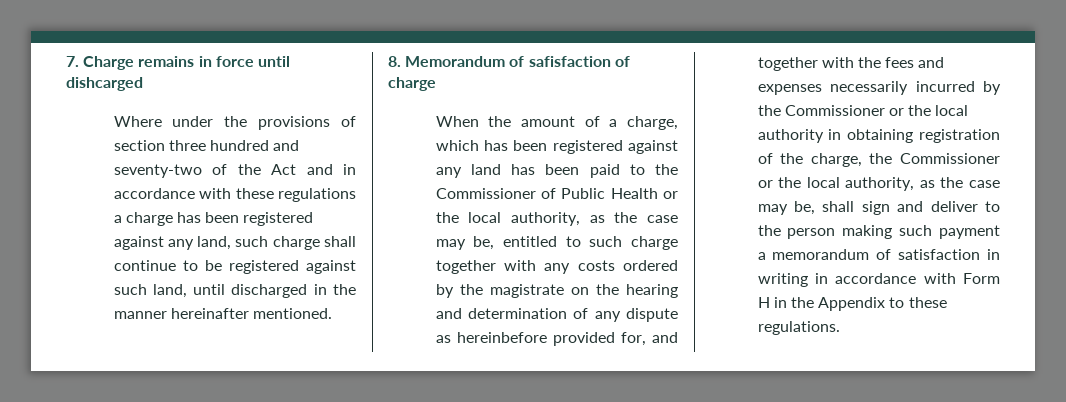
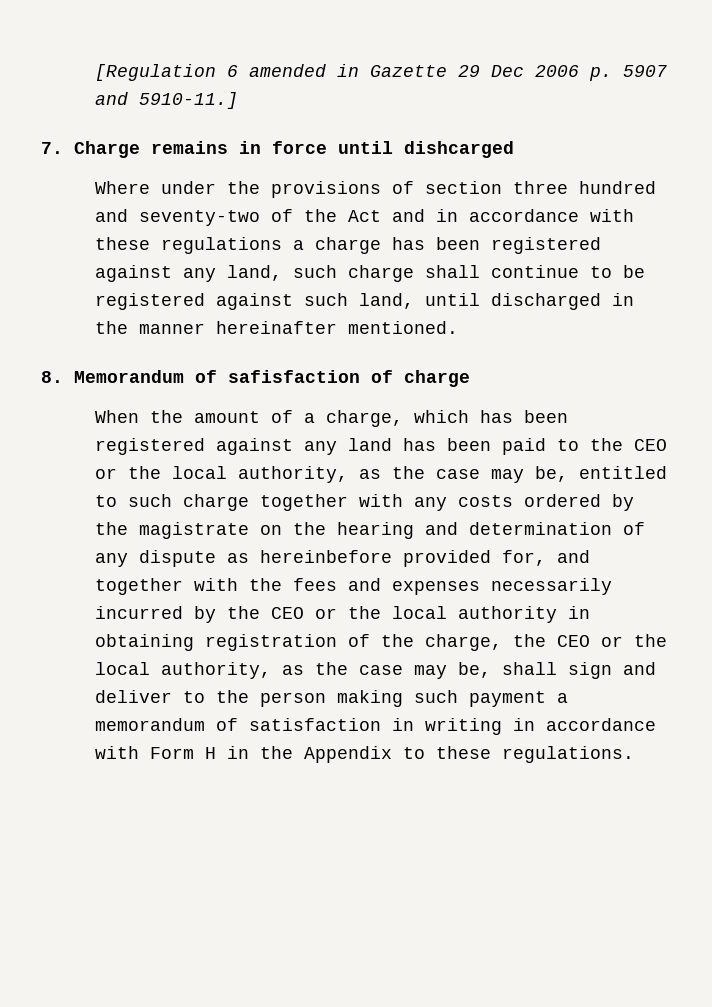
+ [Regulation 6 amended in Gazette 29 Dec 2006 p. 5907 and 5910-11.]
- When the amount of a charge, which has been registered against any land has been paid to the Commissioner of Public Health or the local authority, as the case may be, entitled to such charge together with any costs ordered by the magistrate on the hearing and determination of any dispute as hereinbefore provided for, and together with the fees and expenses necessarily incurred by the Commissioner or the local authority in obtaining registration of the charge, the Commissioner or the local authority, as the case may be, shall sign and deliver to the person making such payment a memorandum of satisfaction in writing in accordance with Form H in the Appendix to these regulations.
+ When the amount of a charge, which has been registered against any land has been paid to the CEO or the local authority, as the case may be, entitled to such charge together with any costs ordered by the magistrate on the hearing and determination of any dispute as hereinbefore provided for, and together with the fees and expenses necessarily incurred by the CEO or the local authority in obtaining registration of the charge, the CEO or the local authority, as the case may be, shall sign and deliver to the person making such payment a memorandum of satisfaction in writing in accordance with Form H in the Appendix to these regulations.

